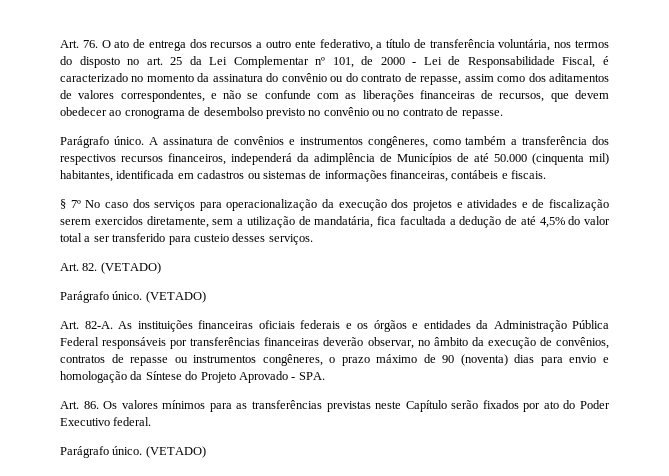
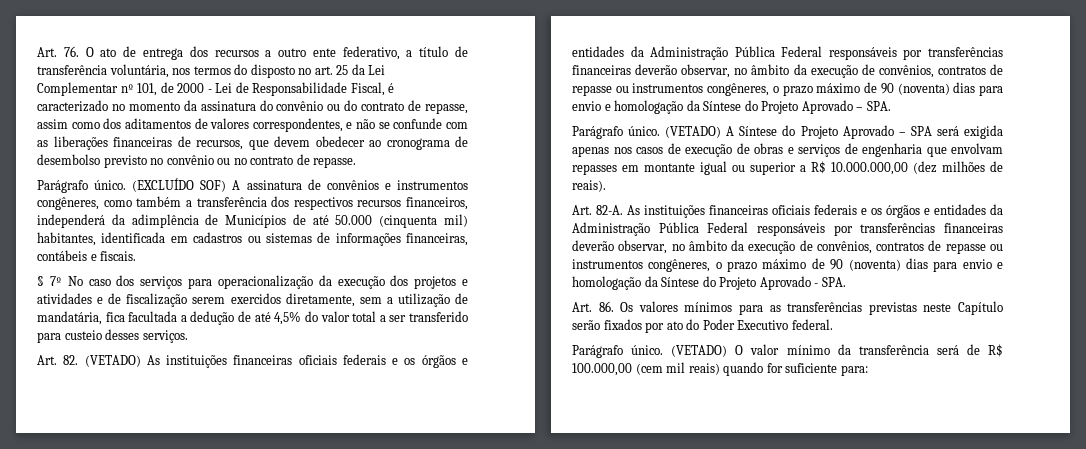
- A assinatura de convênios e instrumentos congêneres, como também a transferência dos respectivos recursos financeiros, independerá da adimplência de Municípios de até 50.000 (cinquenta mil) habitantes, identificada em cadastros ou sistemas de informações financeiras, contábeis e fiscais.
+ (EXCLUÍDO SOF) A assinatura de convênios e instrumentos congêneres, como também a transferência dos respectivos recursos financeiros, independerá da adimplência de Municípios de até 50.000 (cinquenta mil) habitantes, identificada em cadastros ou sistemas de informações financeiras, contábeis e fiscais.
- Art. 82. (VETADO)
- Parágrafo único. (VETADO)
+ Art. 82. (VETADO) As instituições financeiras oficiais federais e os órgãos e entidades da Administração Pública Federal responsáveis por transferências financeiras deverão observar, no âmbito da execução de convênios, contratos de repasse ou instrumentos congêneres, o prazo máximo de 90 (noventa) dias para envio e homologação da Síntese do Projeto Aprovado – SPA.
+ Parágrafo único. (VETADO) A Síntese do Projeto Aprovado – SPA será exigida apenas nos casos de execução de obras e serviços de engenharia que envolvam repasses em montante igual ou superior a R$ 10.000.000,00 (dez milhões de reais).
  Art. 86. Os valores mínimos para as transferências previstas neste Capítulo serão fixados por ato do Poder Executivo federal.
- Parágrafo único. (VETADO)
+ Parágrafo único. (VETADO) O valor mínimo da transferência será de R$ 100.000,00 (cem mil reais) quando for suficiente para:

